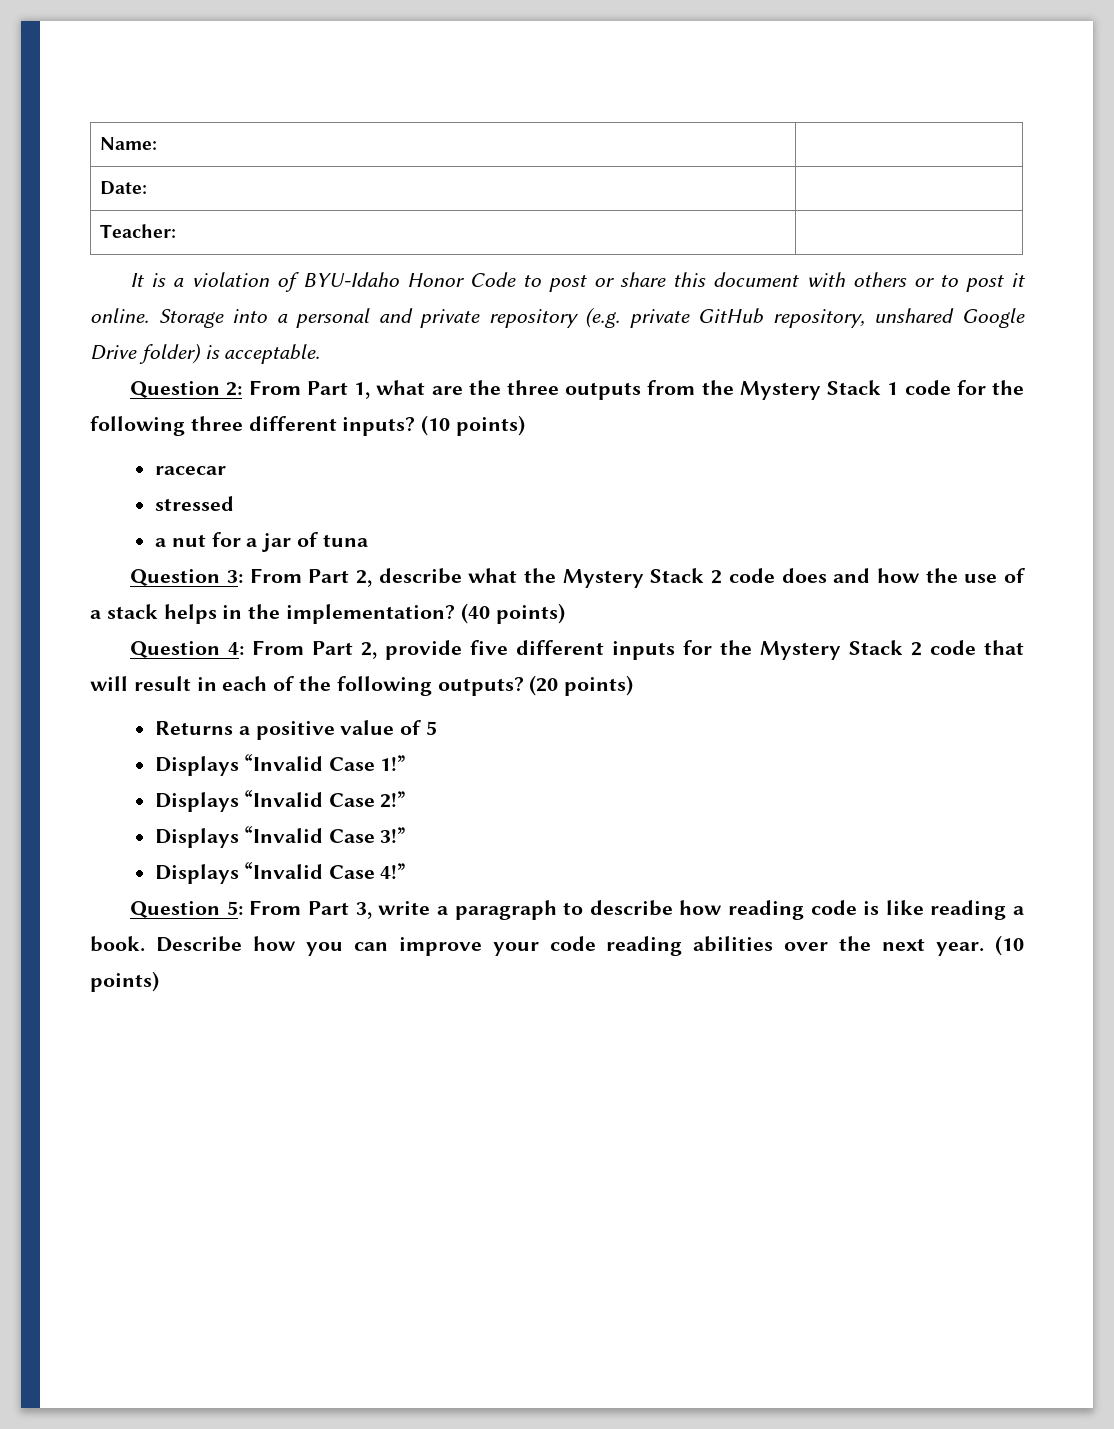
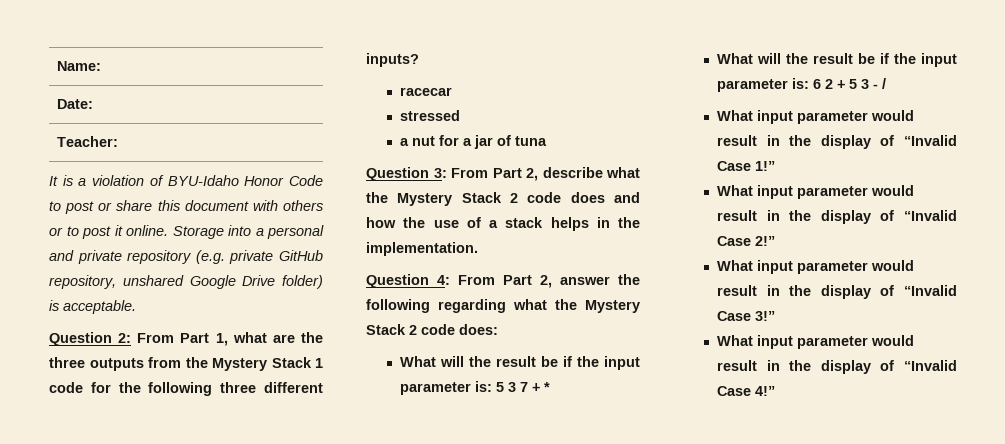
- Question 2: From Part 1, what are the three outputs from the Mystery Stack 1 code for the following three different inputs? (10 points)
+ Question 2: From Part 1, what are the three outputs from the Mystery Stack 1 code for the following three different inputs?
- Question 3: From Part 2, describe what the Mystery Stack 2 code does and how the use of a stack helps in the implementation? (40 points)
+ Question 3: From Part 2, describe what the Mystery Stack 2 code does and how the use of a stack helps in the implementation.
- Question 4: From Part 2, provide five different inputs for the Mystery Stack 2 code that will result in each of the following outputs? (20 points)
- Returns a positive value of 5
- Displays “Invalid Case 1!”
- Displays “Invalid Case 2!”
- Displays “Invalid Case 3!”
- Displays “Invalid Case 4!”
- Question 5: From Part 3, write a paragraph to describe how reading code is like reading a book. Describe how you can improve your code reading abilities over the next year. (10 points)
+ Question 4: From Part 2, answer the following regarding what the Mystery Stack 2 code does:
+ What will the result be if the input parameter is: 5 3 7 + *
+ What will the result be if the input parameter is: 6 2 + 5 3 - /
+ What input parameter would result in the display of “Invalid Case 1!”
+ What input parameter would result in the display of “Invalid Case 2!”
+ What input parameter would result in the display of “Invalid Case 3!”
+ What input parameter would result in the display of “Invalid Case 4!”

